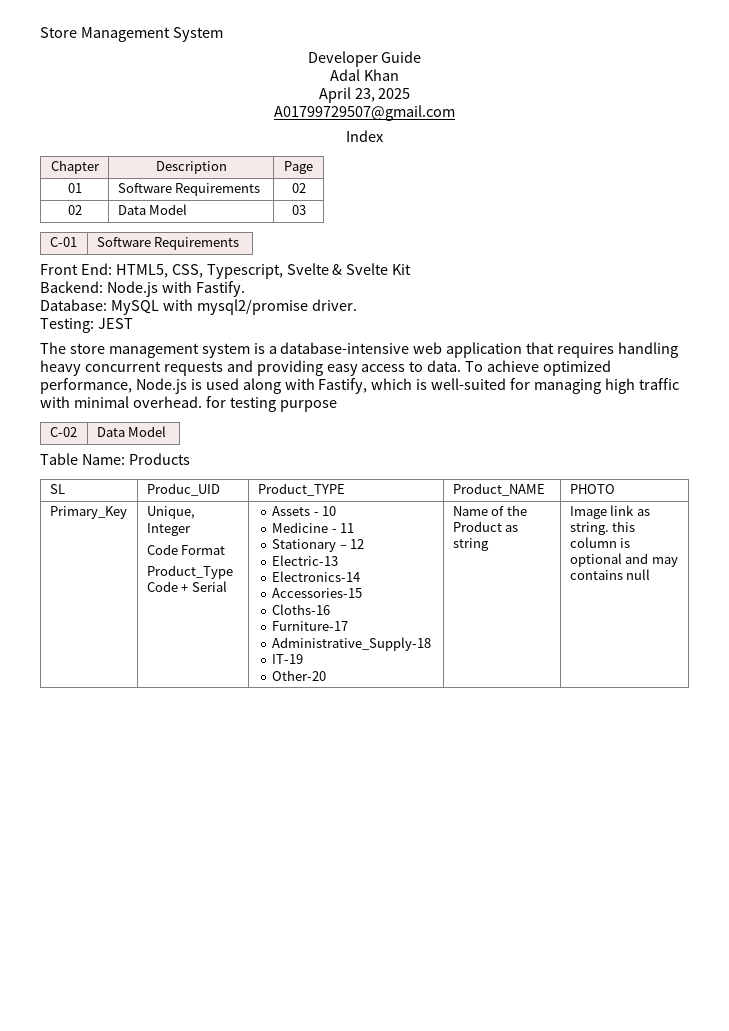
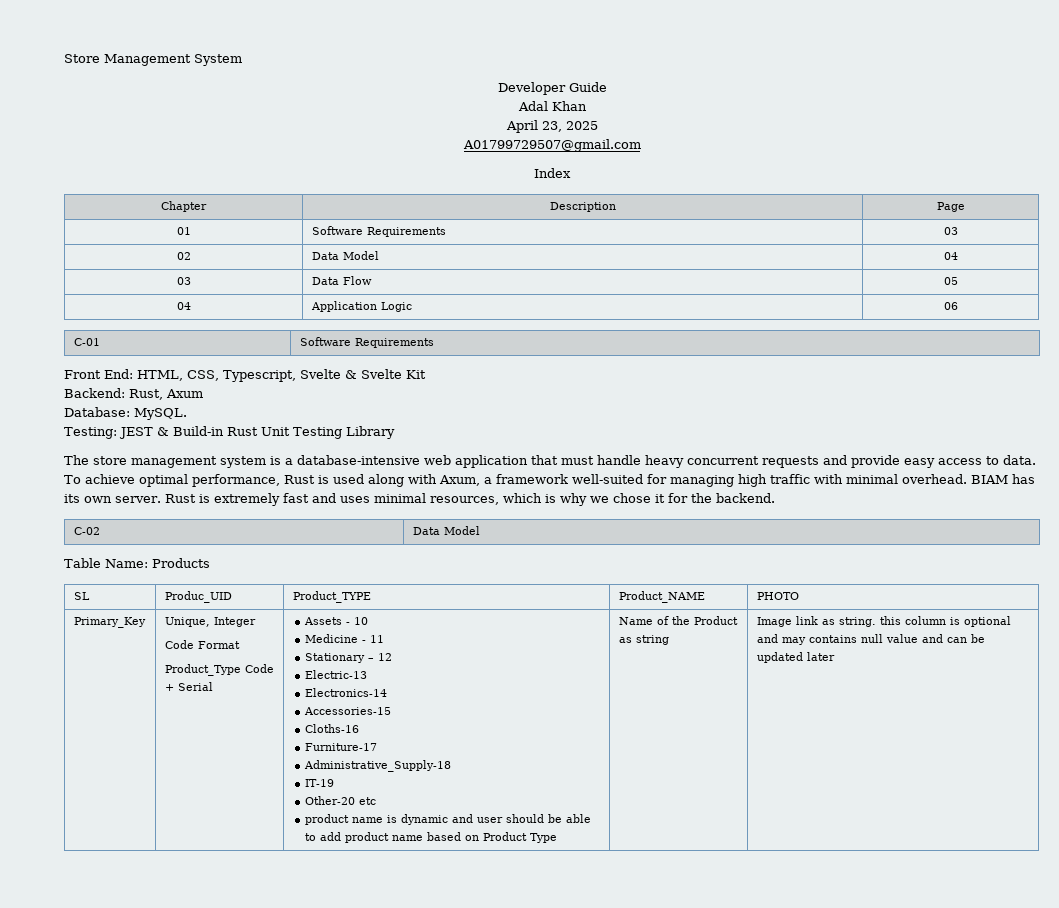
- 01 | Software Requirements | 02
+ 01 | Software Requirements | 03
- 02 | Data Model | 03
+ 02 | Data Model | 04
+ 03 | Data Flow | 05
+ 04 | Application Logic | 06
- Front End: HTML5, CSS, Typescript, Svelte & Svelte Kit
+ Front End: HTML, CSS, Typescript, Svelte & Svelte Kit
- Backend: Node.js with Fastify.
- Database: MySQL with mysql2/promise driver.
- Testing: JEST
+ Backend: Rust, Axum
+ Database: MySQL.
+ Testing: JEST & Build-in Rust Unit Testing Library
- The store management system is a database-intensive web application that requires handling heavy concurrent requests and providing easy access to data.
+ The store management system is a database-intensive web application that must handle heavy concurrent requests and provide easy access to data.
- To achieve optimized performance, Node.js is used along with Fastify, which is well-suited for managing high traffic with minimal overhead. for testing purpose
+ To achieve optimal performance, Rust is used along with Axum, a framework well-suited for managing high traffic with minimal overhead. BIAM has its own server. Rust is extremely fast and uses minimal resources, which is why we chose it for the backend.
- Other-20
+ Other-20 etc
+ product name is dynamic and user should be able to add product name based on Product Type
- Image link as string. this column is optional and may contains null
+ Image link as string. this column is optional and may contains null value and can be updated later

